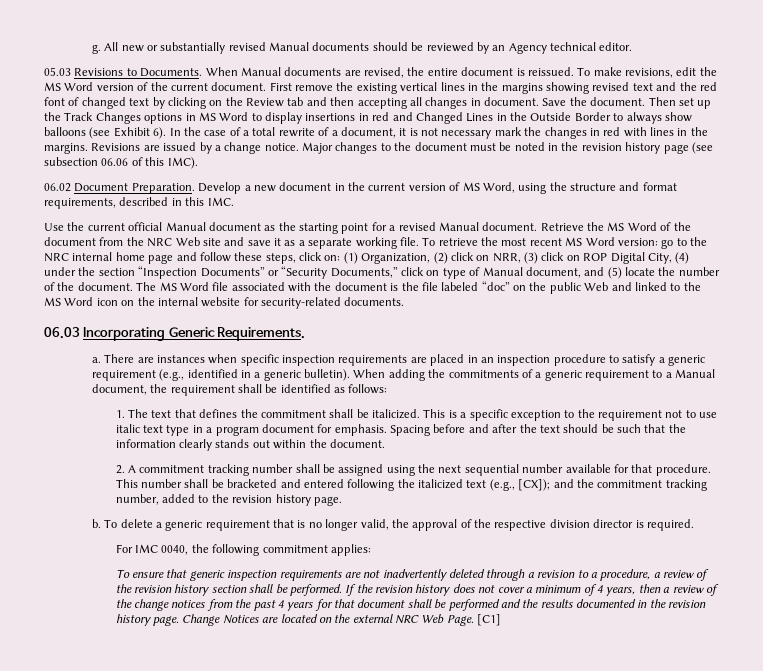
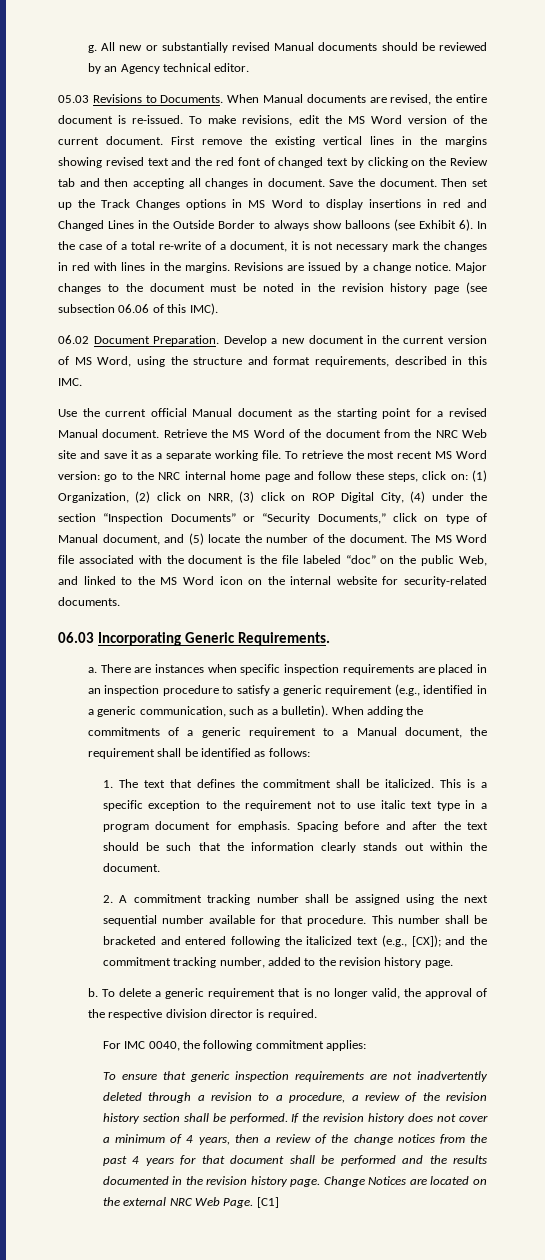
- When Manual documents are revised, the entire document is reissued.
+ When Manual documents are revised, the entire document is re-issued.
- In the case of a total rewrite of a document, it is not necessary mark the changes in red with lines in the margins.
+ In the case of a total re-write of a document, it is not necessary mark the changes in red with lines in the margins.
- The MS Word file associated with the document is the file labeled “doc” on the public Web and linked to the MS Word icon on the internal website for security-related documents.
+ The MS Word file associated with the document is the file labeled “doc” on the public Web, and linked to the MS Word icon on the internal website for security-related documents.
- There are instances when specific inspection requirements are placed in an inspection procedure to satisfy a generic requirement (e.g., identified in a generic bulletin).
+ There are instances when specific inspection requirements are placed in an inspection procedure to satisfy a generic requirement (e.g., identified in a generic communication, such as a bulletin).

